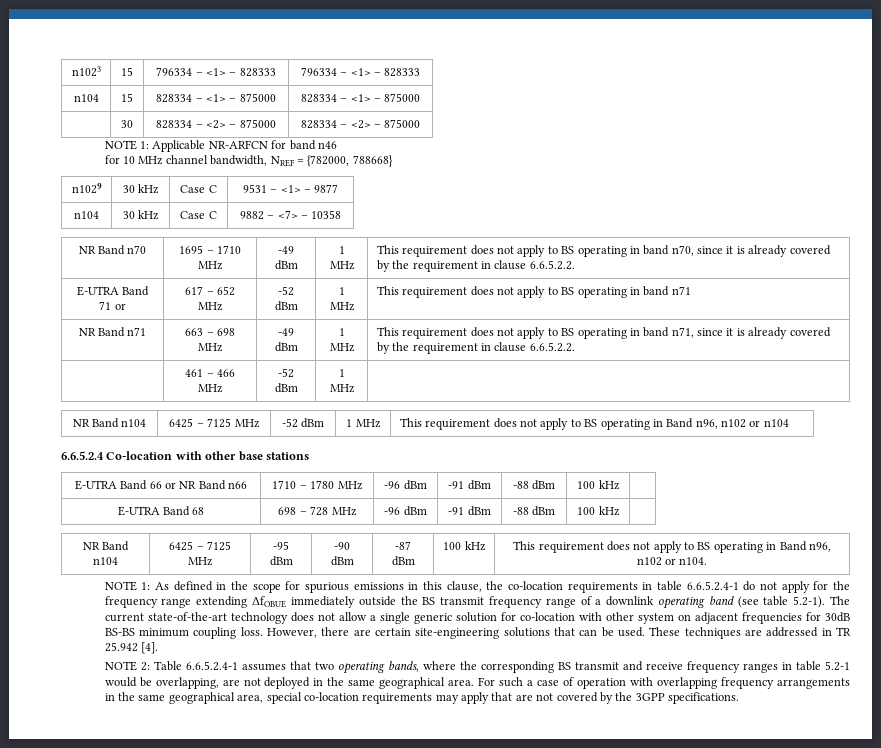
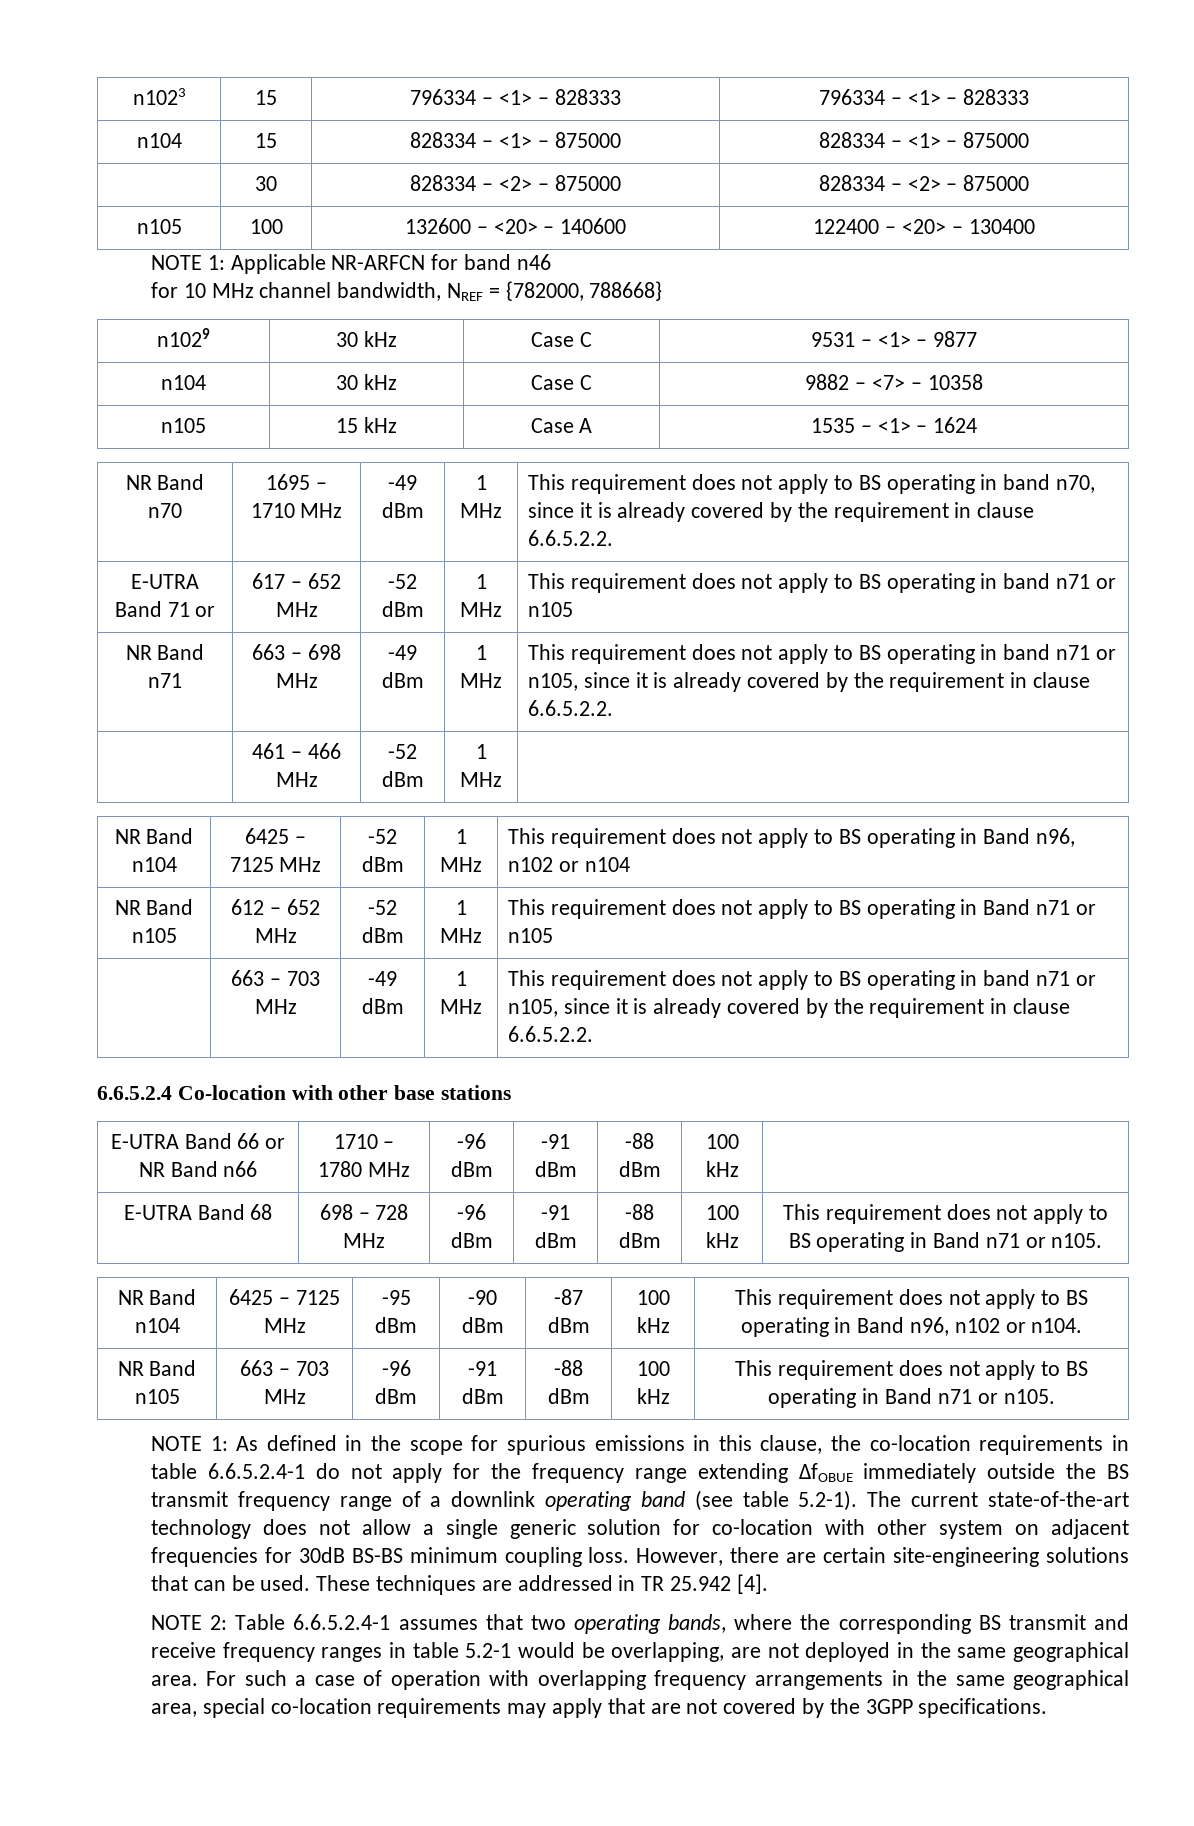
+ n105 | 100 | 132600 – <20> – 140600 | 122400 – <20> – 130400
+ n105 | 15 kHz | Case A | 1535 – <1> – 1624
- E-UTRA Band 71 or | 617 – 652 MHz | -52 dBm | 1 MHz | This requirement does not apply to BS operating in band n71
+ E-UTRA Band 71 or | 617 – 652 MHz | -52 dBm | 1 MHz | This requirement does not apply to BS operating in band n71 or n105
- NR Band n71 | 663 – 698 MHz | -49 dBm | 1 MHz | This requirement does not apply to BS operating in band n71, since it is already covered by the requirement in clause 6.6.5.2.2.
+ NR Band n71 | 663 – 698 MHz | -49 dBm | 1 MHz | This requirement does not apply to BS operating in band n71 or n105, since it is already covered by the requirement in clause 6.6.5.2.2.
+ NR Band n105 | 612 – 652 MHz | -52 dBm | 1 MHz | This requirement does not apply to BS operating in Band n71 or n105
+ | 663 – 703 MHz | -49 dBm | 1 MHz | This requirement does not apply to BS operating in band n71 or n105, since it is already covered by the requirement in clause 6.6.5.2.2.
- E-UTRA Band 68 | 698 – 728 MHz | -96 dBm | -91 dBm | -88 dBm | 100 kHz |
+ E-UTRA Band 68 | 698 – 728 MHz | -96 dBm | -91 dBm | -88 dBm | 100 kHz | This requirement does not apply to BS operating in Band n71 or n105.
+ NR Band n105 | 663 – 703 MHz | -96 dBm | -91 dBm | -88 dBm | 100 kHz | This requirement does not apply to BS operating in Band n71 or n105.

